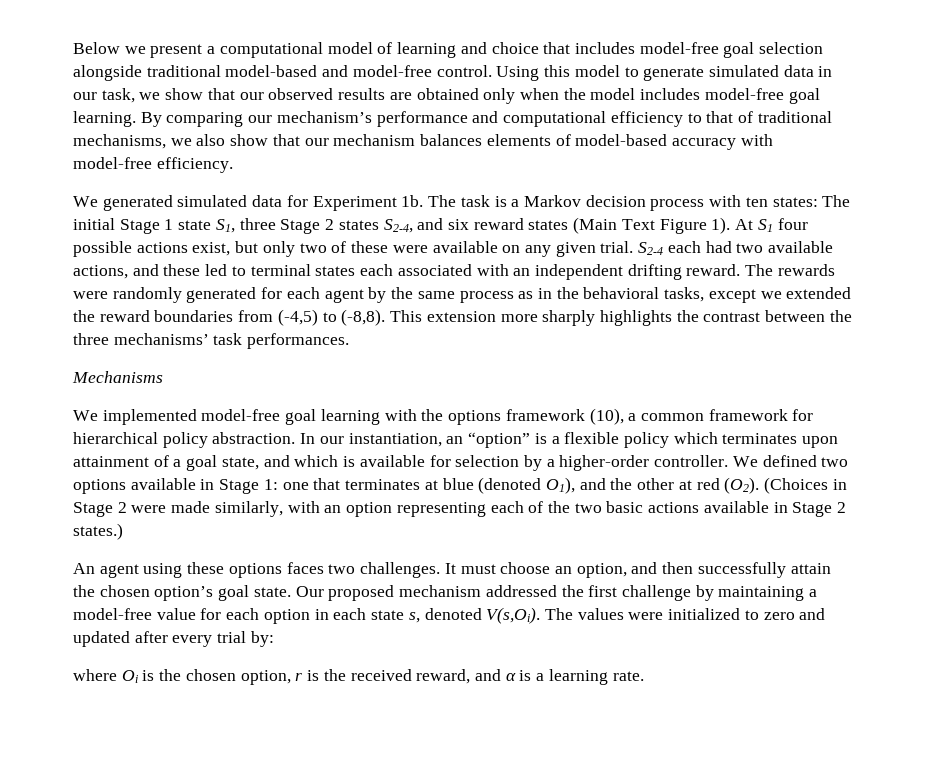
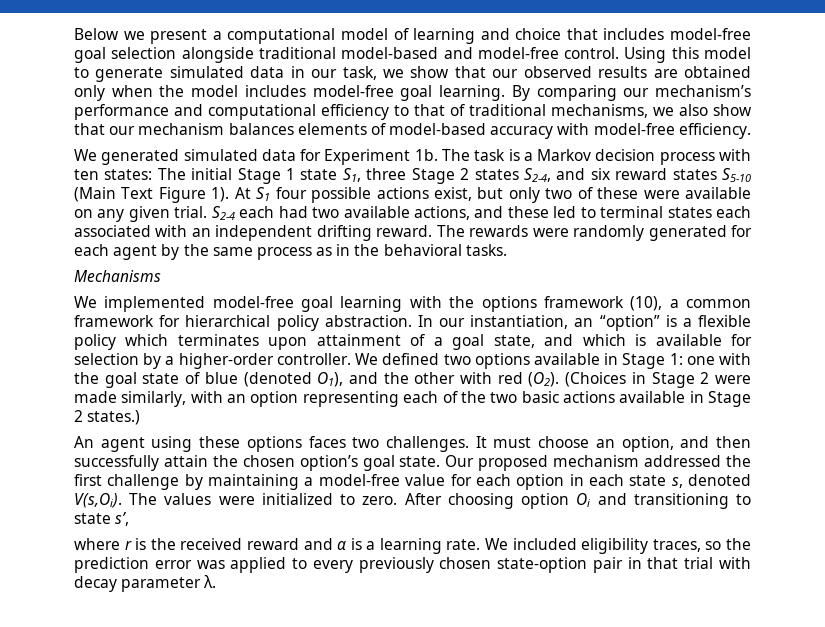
- The task is a Markov decision process with ten states: The initial Stage 1 state S1, three Stage 2 states S2-4, and six reward states (Main Text Figure 1).
+ The task is a Markov decision process with ten states: The initial Stage 1 state S1, three Stage 2 states S2-4, and six reward states S5-10 (Main Text Figure 1).
- The rewards were randomly generated for each agent by the same process as in the behavioral tasks, except we extended the reward boundaries from (-4,5) to (-8,8). This extension more sharply highlights the contrast between the three mechanisms’ task performances.
+ The rewards were randomly generated for each agent by the same process as in the behavioral tasks.
- We defined two options available in Stage 1: one that terminates at blue (denoted O1), and the other at red (O2). (Choices in Stage 2 were made similarly, with an option representing each of the two basic actions available in Stage 2 states.)
+ We defined two options available in Stage 1: one with the goal state of blue (denoted O1), and the other with red (O2). (Choices in Stage 2 were made similarly, with an option representing each of the two basic actions available in Stage 2 states.)
- The values were initialized to zero and updated after every trial by:
- where Oi is the chosen option, r is the received reward, and α is a learning rate.
+ The values were initialized to zero. After choosing option Oi and transitioning to state s’,
+ where r is the received reward and α is a learning rate.
+ We included eligibility traces, so the prediction error was applied to every previously chosen state-option pair in that trial with decay parameter λ.

